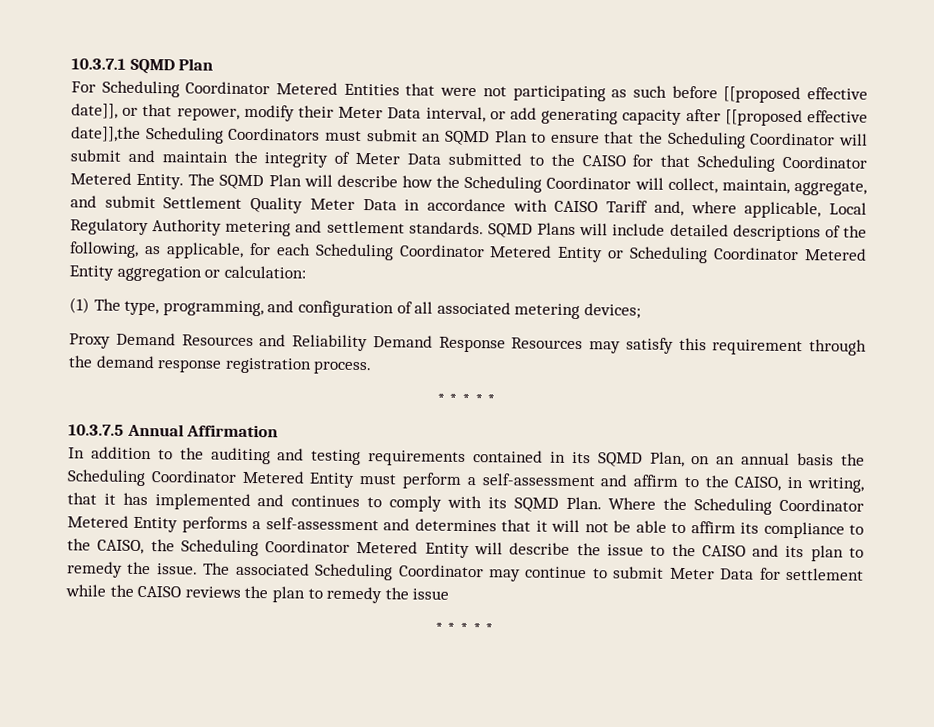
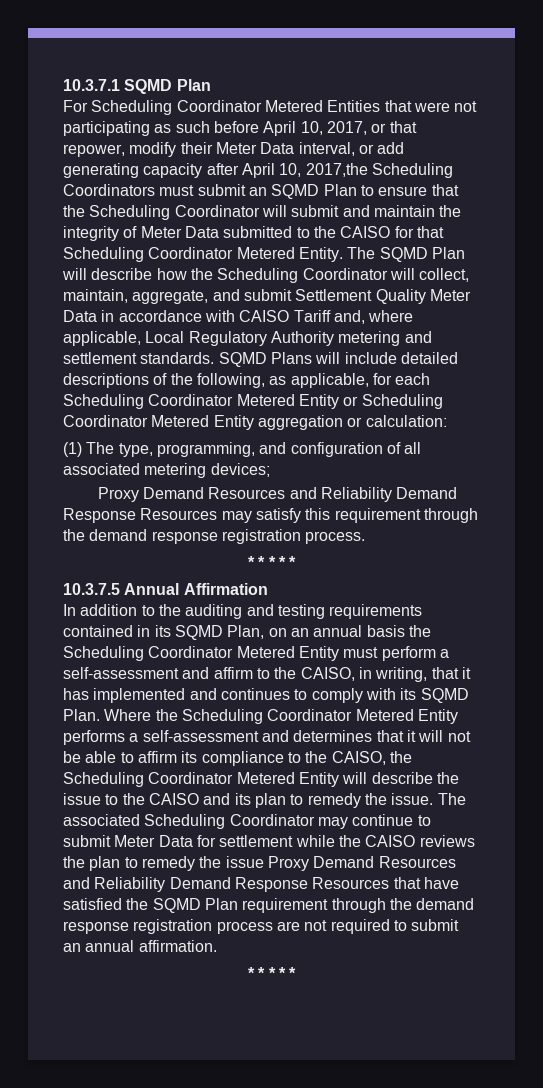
- For Scheduling Coordinator Metered Entities that were not participating as such before [[proposed effective date]], or that repower, modify their Meter Data interval, or add generating capacity after [[proposed effective date]],the Scheduling Coordinators must submit an SQMD Plan to ensure that the Scheduling Coordinator will submit and maintain the integrity of Meter Data submitted to the CAISO for that Scheduling Coordinator Metered Entity.
+ For Scheduling Coordinator Metered Entities that were not participating as such before April 10, 2017, or that repower, modify their Meter Data interval, or add generating capacity after April 10, 2017,the Scheduling Coordinators must submit an SQMD Plan to ensure that the Scheduling Coordinator will submit and maintain the integrity of Meter Data submitted to the CAISO for that Scheduling Coordinator Metered Entity.
- The associated Scheduling Coordinator may continue to submit Meter Data for settlement while the CAISO reviews the plan to remedy the issue
+ The associated Scheduling Coordinator may continue to submit Meter Data for settlement while the CAISO reviews the plan to remedy the issue Proxy Demand Resources and Reliability Demand Response Resources that have satisfied the SQMD Plan requirement through the demand response registration process are not required to submit an annual affirmation.

